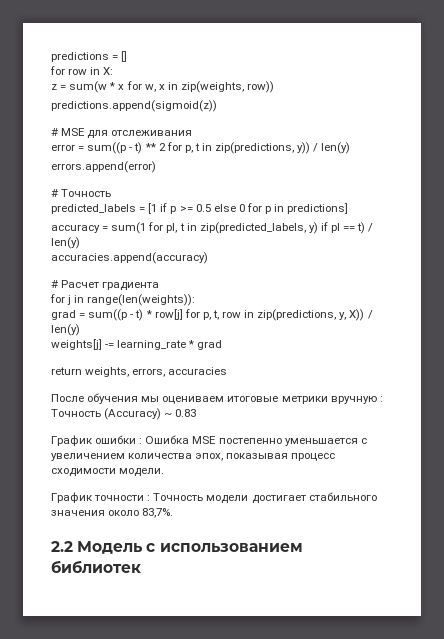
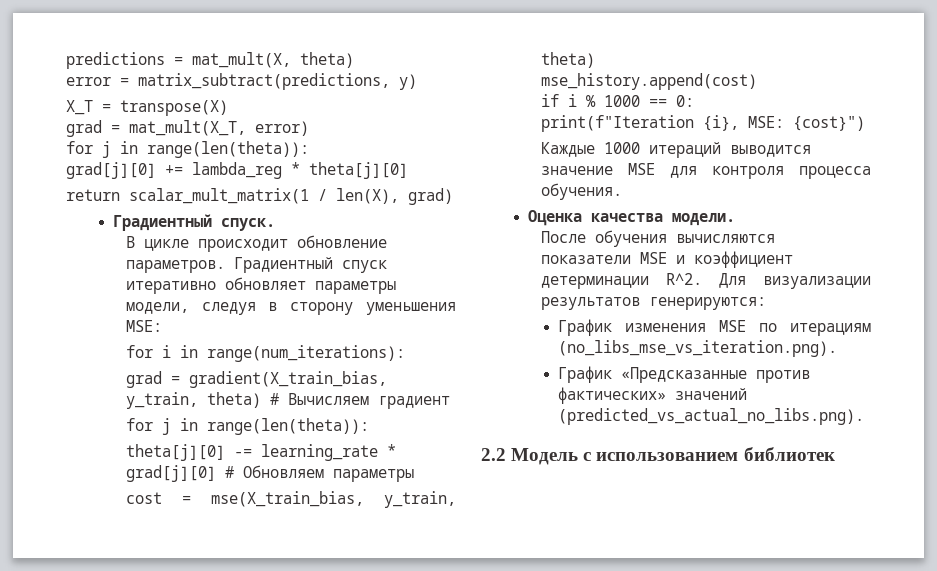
- predictions = []
- for row in X:
- z = sum(w * x for w, x in zip(weights, row))
- predictions.append(sigmoid(z))
- # MSE для отслеживания
- error = sum((p - t) ** 2 for p, t in zip(predictions, y)) / len(y)
- errors.append(error)
- # Точность
- predicted_labels = [1 if p >= 0.5 else 0 for p in predictions]
- accuracy = sum(1 for pl, t in zip(predicted_labels, y) if pl == t) / len(y)
- accuracies.append(accuracy)
- # Расчет градиента
- for j in range(len(weights)):
- grad = sum((p - t) * row[j] for p, t, row in zip(predictions, y, X)) / len(y)
- weights[j] -= learning_rate * grad
- return weights, errors, accuracies
- После обучения мы оцениваем итоговые метрики вручную : Точность (Accuracy) ~ 0.83
- График ошибки : Ошибка MSE постепенно уменьшается с увеличением количества эпох, показывая процесс сходимости модели.
- График точности : Точность модели достигает стабильного значения около 83,7%.
+ predictions = mat_mult(X, theta)
+ error = matrix_subtract(predictions, y)
+ X_T = transpose(X)
+ grad = mat_mult(X_T, error)
+ for j in range(len(theta)):
+ grad[j][0] += lambda_reg * theta[j][0]
+ return scalar_mult_matrix(1 / len(X), grad)
+ Градиентный спуск.
+ В цикле происходит обновление параметров. Градиентный спуск итеративно обновляет параметры модели, следуя в сторону уменьшения MSE:
+ for i in range(num_iterations):
+ grad = gradient(X_train_bias, y_train, theta) # Вычисляем градиент
+ for j in range(len(theta)):
+ theta[j][0] -= learning_rate * grad[j][0] # Обновляем параметры
+ cost = mse(X_train_bias, y_train, theta)
+ mse_history.append(cost)
+ if i % 1000 == 0:
+ print(f"Iteration {i}, MSE: {cost}")
+ Каждые 1000 итераций выводится значение MSE для контроля процесса обучения.
+ Оценка качества модели.
+ После обучения вычисляются показатели MSE и коэффициент детерминации R^2. Для визуализации результатов генерируются:
+ График изменения MSE по итерациям (no_libs_mse_vs_iteration.png).
+ График «Предсказанные против фактических» значений (predicted_vs_actual_no_libs.png).

